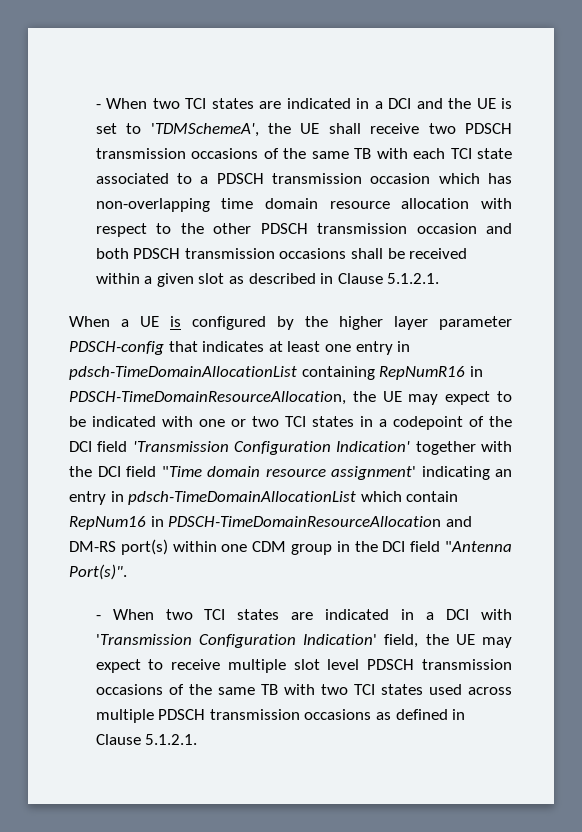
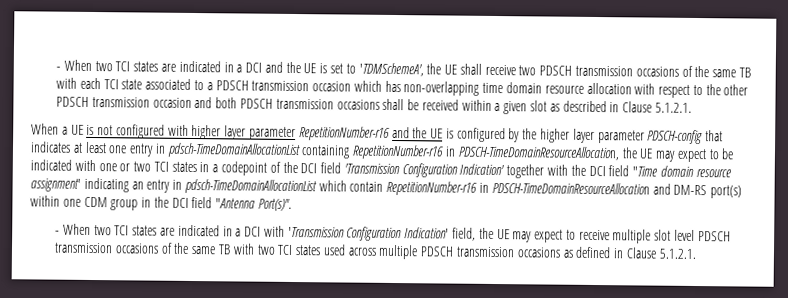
- When a UE is configured by the higher layer parameter PDSCH-config that indicates at least one entry in pdsch-TimeDomainAllocationList containing RepNumR16 in PDSCH-TimeDomainResourceAllocation, the UE may expect to be indicated with one or two TCI states in a codepoint of the DCI field 'Transmission Configuration Indication' together with the DCI field "Time domain resource assignment' indicating an entry in pdsch-TimeDomainAllocationList which contain RepNum16 in PDSCH-TimeDomainResourceAllocation and DM-RS port(s) within one CDM group in the DCI field "Antenna Port(s)".
+ When a UE is not configured with higher layer parameter RepetitionNumber-r16 and the UE is configured by the higher layer parameter PDSCH-config that indicates at least one entry in pdsch-TimeDomainAllocationList containing RepetitionNumber-r16 in PDSCH-TimeDomainResourceAllocation, the UE may expect to be indicated with one or two TCI states in a codepoint of the DCI field 'Transmission Configuration Indication' together with the DCI field "Time domain resource assignment' indicating an entry in pdsch-TimeDomainAllocationList which contain RepetitionNumber-r16 in PDSCH-TimeDomainResourceAllocation and DM-RS port(s) within one CDM group in the DCI field "Antenna Port(s)".

